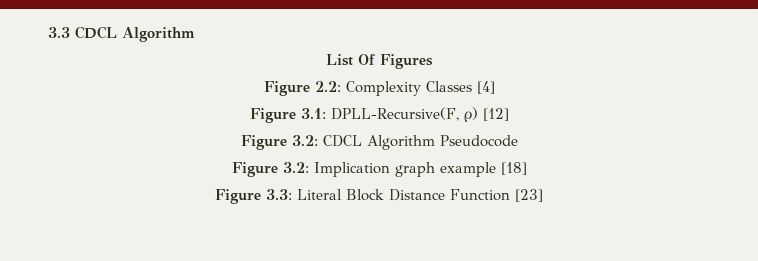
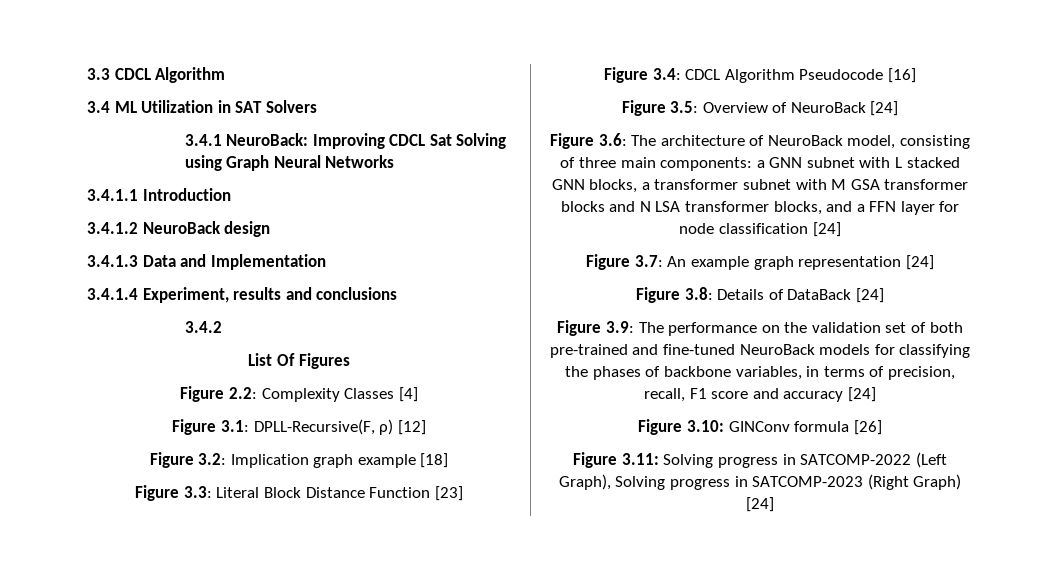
+ 3.4 ML Utilization in SAT Solvers
+ 3.4.1 NeuroBack: Improving CDCL Sat Solving using Graph Neural Networks
+ 3.4.1.1 Introduction
+ 3.4.1.2 NeuroBack design
+ 3.4.1.3 Data and Implementation
+ 3.4.1.4 Experiment, results and conclusions
+ 3.4.2
- Figure 3.2: CDCL Algorithm Pseudocode
+ Figure 3.4: CDCL Algorithm Pseudocode [16]
+ Figure 3.5: Overview of NeuroBack [24]
+ Figure 3.6: The architecture of NeuroBack model, consisting of three main components: a GNN subnet with L stacked GNN blocks, a transformer subnet with M GSA transformer blocks and N LSA transformer blocks, and a FFN layer for node classification [24]
+ Figure 3.7: An example graph representation [24]
+ Figure 3.8: Details of DataBack [24]
+ Figure 3.9: The performance on the validation set of both pre-trained and fine-tuned NeuroBack models for classifying the phases of backbone variables, in terms of precision, recall, F1 score and accuracy [24]
+ Figure 3.10: GINConv formula [26]
+ Figure 3.11: Solving progress in SATCOMP-2022 (Left Graph), Solving progress in SATCOMP-2023 (Right Graph) [24]

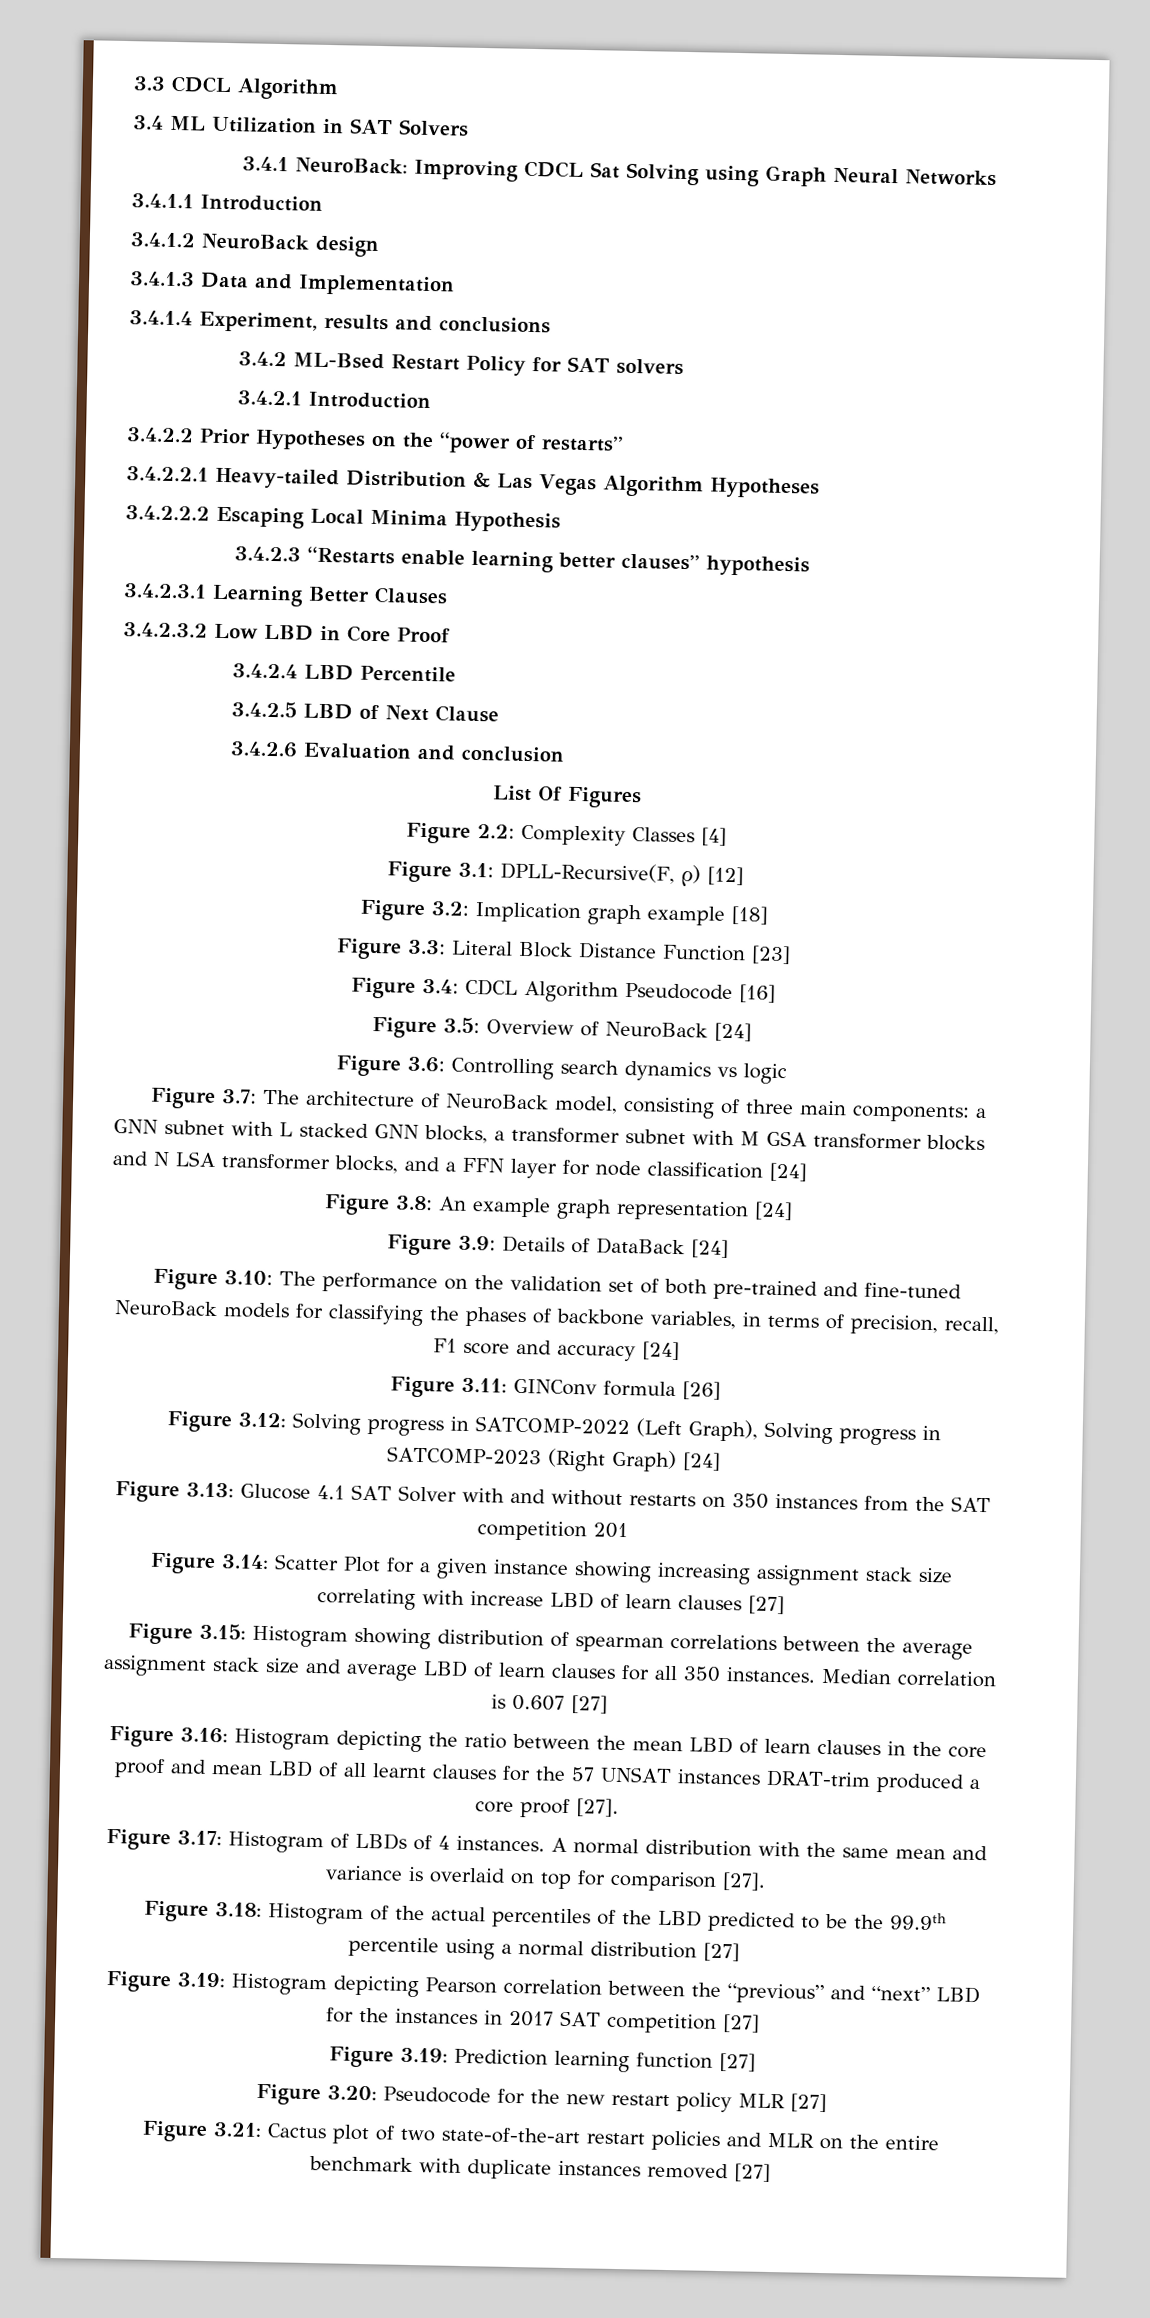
- 3.4.2
+ 3.4.2 ML-Bsed Restart Policy for SAT solvers
+ 3.4.2.1 Introduction
+ 3.4.2.2 Prior Hypotheses on the “power of restarts”
+ 3.4.2.2.1 Heavy-tailed Distribution & Las Vegas Algorithm Hypotheses
+ 3.4.2.2.2 Escaping Local Minima Hypothesis
+ 3.4.2.3 “Restarts enable learning better clauses” hypothesis
+ 3.4.2.3.1 Learning Better Clauses
+ 3.4.2.3.2 Low LBD in Core Proof
+ 3.4.2.4 LBD Percentile
+ 3.4.2.5 LBD of Next Clause
+ 3.4.2.6 Evaluation and conclusion
- Figure 3.6: The architecture of NeuroBack model, consisting of three main components: a GNN subnet with L stacked GNN blocks, a transformer subnet with M GSA transformer blocks and N LSA transformer blocks, and a FFN layer for node classification [24]
+ Figure 3.6: Controlling search dynamics vs logic
+ Figure 3.7: The architecture of NeuroBack model, consisting of three main components: a GNN subnet with L stacked GNN blocks, a transformer subnet with M GSA transformer blocks and N LSA transformer blocks, and a FFN layer for node classification [24]
- Figure 3.7: An example graph representation [24]
+ Figure 3.8: An example graph representation [24]
- Figure 3.8: Details of DataBack [24]
+ Figure 3.9: Details of DataBack [24]
- Figure 3.9: The performance on the validation set of both pre-trained and fine-tuned NeuroBack models for classifying the phases of backbone variables, in terms of precision, recall, F1 score and accuracy [24]
+ Figure 3.10: The performance on the validation set of both pre-trained and fine-tuned NeuroBack models for classifying the phases of backbone variables, in terms of precision, recall, F1 score and accuracy [24]
- Figure 3.10: GINConv formula [26]
+ Figure 3.11: GINConv formula [26]
- Figure 3.11: Solving progress in SATCOMP-2022 (Left Graph), Solving progress in SATCOMP-2023 (Right Graph) [24]
+ Figure 3.12: Solving progress in SATCOMP-2022 (Left Graph), Solving progress in SATCOMP-2023 (Right Graph) [24]
+ Figure 3.13: Glucose 4.1 SAT Solver with and without restarts on 350 instances from the SAT competition 201
+ Figure 3.14: Scatter Plot for a given instance showing increasing assignment stack size correlating with increase LBD of learn clauses [27]
+ Figure 3.15: Histogram showing distribution of spearman correlations between the average assignment stack size and average LBD of learn clauses for all 350 instances. Median correlation is 0.607 [27]
+ Figure 3.16: Histogram depicting the ratio between the mean LBD of learn clauses in the core proof and mean LBD of all learnt clauses for the 57 UNSAT instances DRAT-trim produced a core proof [27].
+ Figure 3.17: Histogram of LBDs of 4 instances. A normal distribution with the same mean and variance is overlaid on top for comparison [27].
+ Figure 3.18: Histogram of the actual percentiles of the LBD predicted to be the 99.9th percentile using a normal distribution [27]
+ Figure 3.19: Histogram depicting Pearson correlation between the “previous” and “next” LBD for the instances in 2017 SAT competition [27]
+ Figure 3.19: Prediction learning function [27]
+ Figure 3.20: Pseudocode for the new restart policy MLR [27]
+ Figure 3.21: Cactus plot of two state-of-the-art restart policies and MLR on the entire benchmark with duplicate instances removed [27]

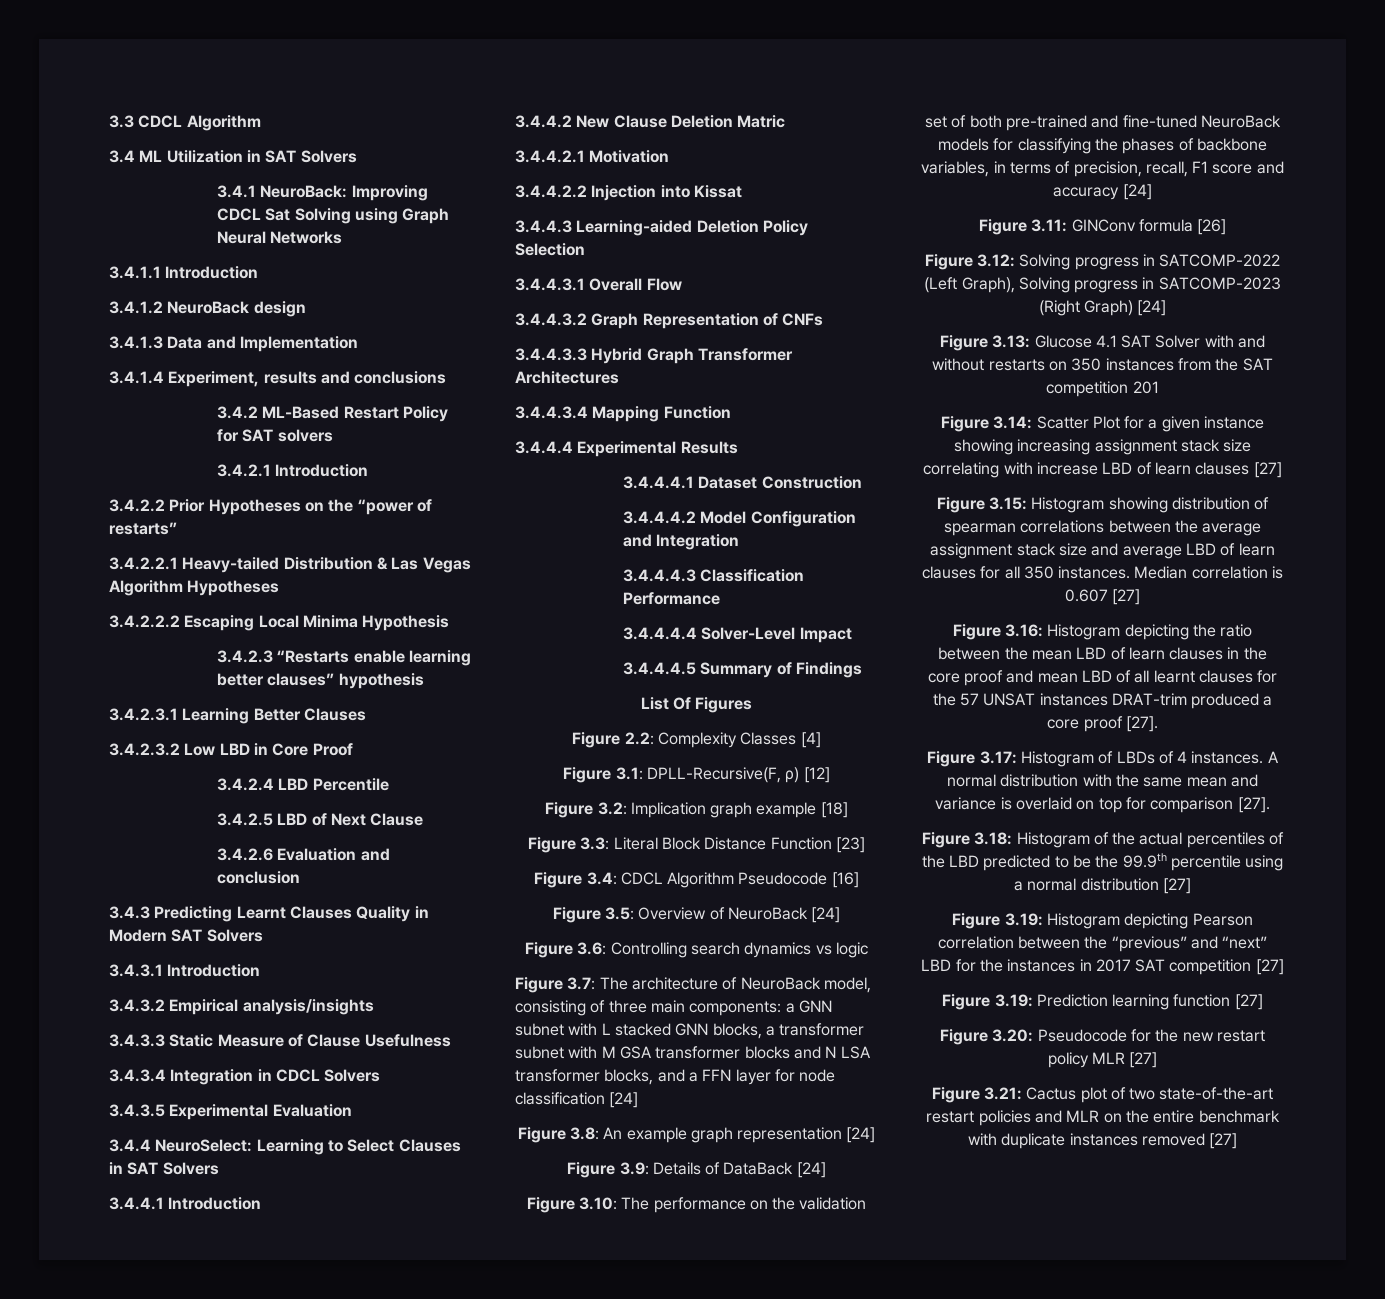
- 3.4.2 ML-Bsed Restart Policy for SAT solvers
+ 3.4.2 ML-Based Restart Policy for SAT solvers
+ 3.4.3 Predicting Learnt Clauses Quality in Modern SAT Solvers
+ 3.4.3.1 Introduction
+ 3.4.3.2 Empirical analysis/insights
+ 3.4.3.3 Static Measure of Clause Usefulness
+ 3.4.3.4 Integration in CDCL Solvers
+ 3.4.3.5 Experimental Evaluation
+ 3.4.4 NeuroSelect: Learning to Select Clauses in SAT Solvers
+ 3.4.4.1 Introduction
+ 3.4.4.2 New Clause Deletion Matric
+ 3.4.4.2.1 Motivation
+ 3.4.4.2.2 Injection into Kissat
+ 3.4.4.3 Learning-aided Deletion Policy Selection
+ 3.4.4.3.1 Overall Flow
+ 3.4.4.3.2 Graph Representation of CNFs
+ 3.4.4.3.3 Hybrid Graph Transformer Architectures
+ 3.4.4.3.4 Mapping Function
+ 3.4.4.4 Experimental Results
+ 3.4.4.4.1 Dataset Construction
+ 3.4.4.4.2 Model Configuration and Integration
+ 3.4.4.4.3 Classification Performance
+ 3.4.4.4.4 Solver-Level Impact
+ 3.4.4.4.5 Summary of Findings

